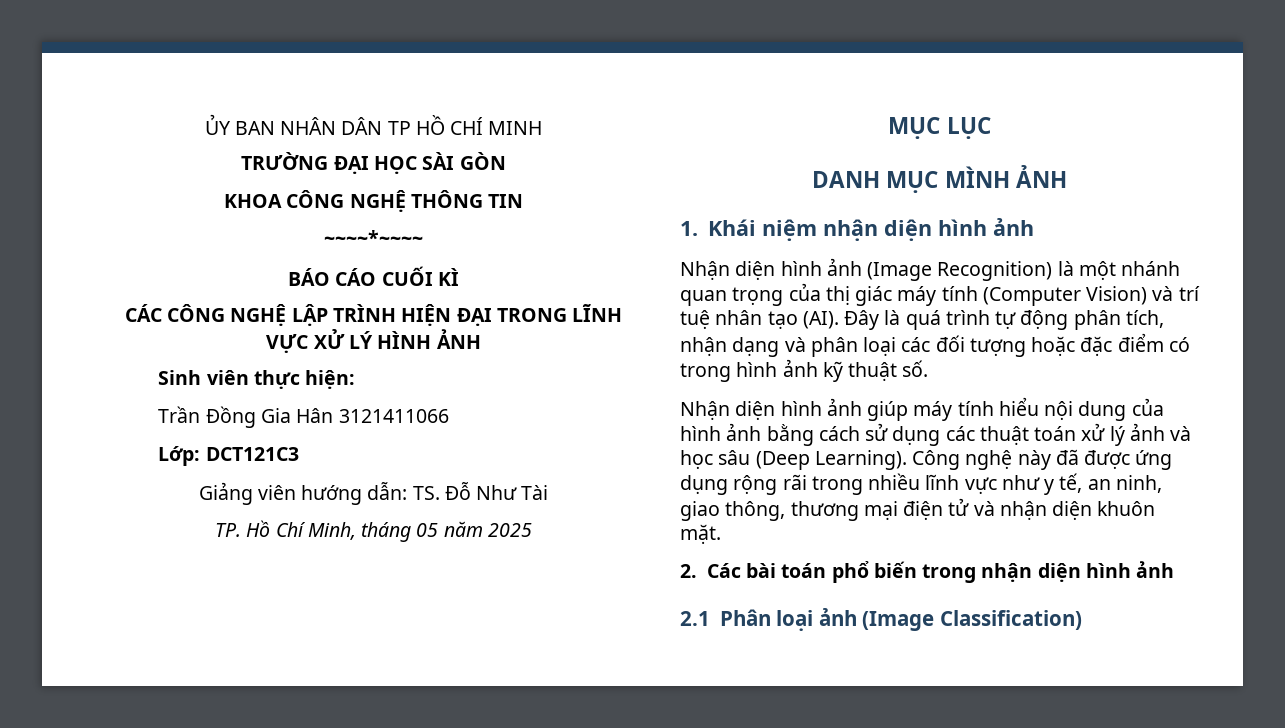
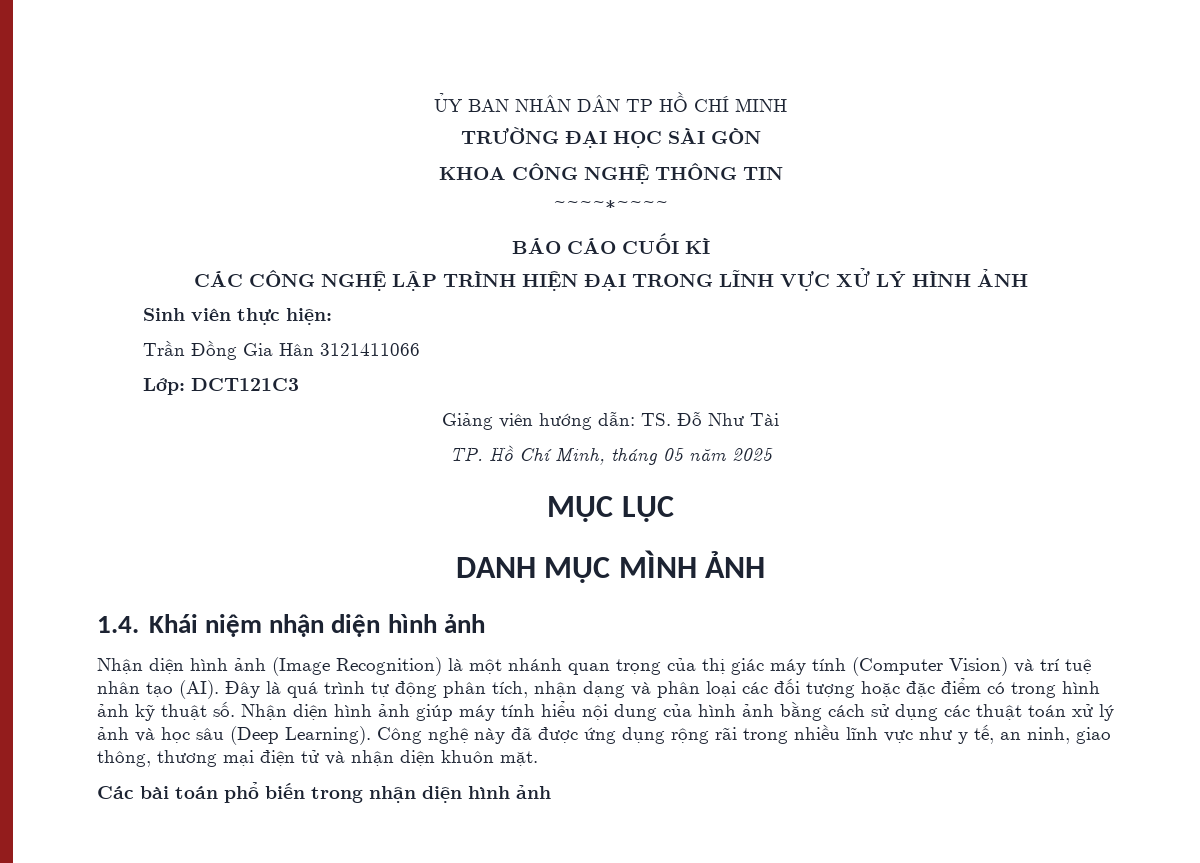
- 1. Khái niệm nhận diện hình ảnh
+ 1.4. Khái niệm nhận diện hình ảnh
- Nhận diện hình ảnh (Image Recognition) là một nhánh quan trọng của thị giác máy tính (Computer Vision) và trí tuệ nhân tạo (AI). Đây là quá trình tự động phân tích, nhận dạng và phân loại các đối tượng hoặc đặc điểm có trong hình ảnh kỹ thuật số.
- Nhận diện hình ảnh giúp máy tính hiểu nội dung của hình ảnh bằng cách sử dụng các thuật toán xử lý ảnh và học sâu (Deep Learning).
+ Nhận diện hình ảnh (Image Recognition) là một nhánh quan trọng của thị giác máy tính (Computer Vision) và trí tuệ nhân tạo (AI). Đây là quá trình tự động phân tích, nhận dạng và phân loại các đối tượng hoặc đặc điểm có trong hình ảnh kỹ thuật số. Nhận diện hình ảnh giúp máy tính hiểu nội dung của hình ảnh bằng cách sử dụng các thuật toán xử lý ảnh và học sâu (Deep Learning).
- 2. Các bài toán phổ biến trong nhận diện hình ảnh
+ Các bài toán phổ biến trong nhận diện hình ảnh
- 2.1 Phân loại ảnh (Image Classification)

